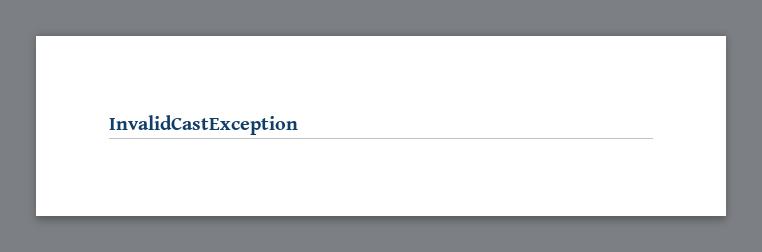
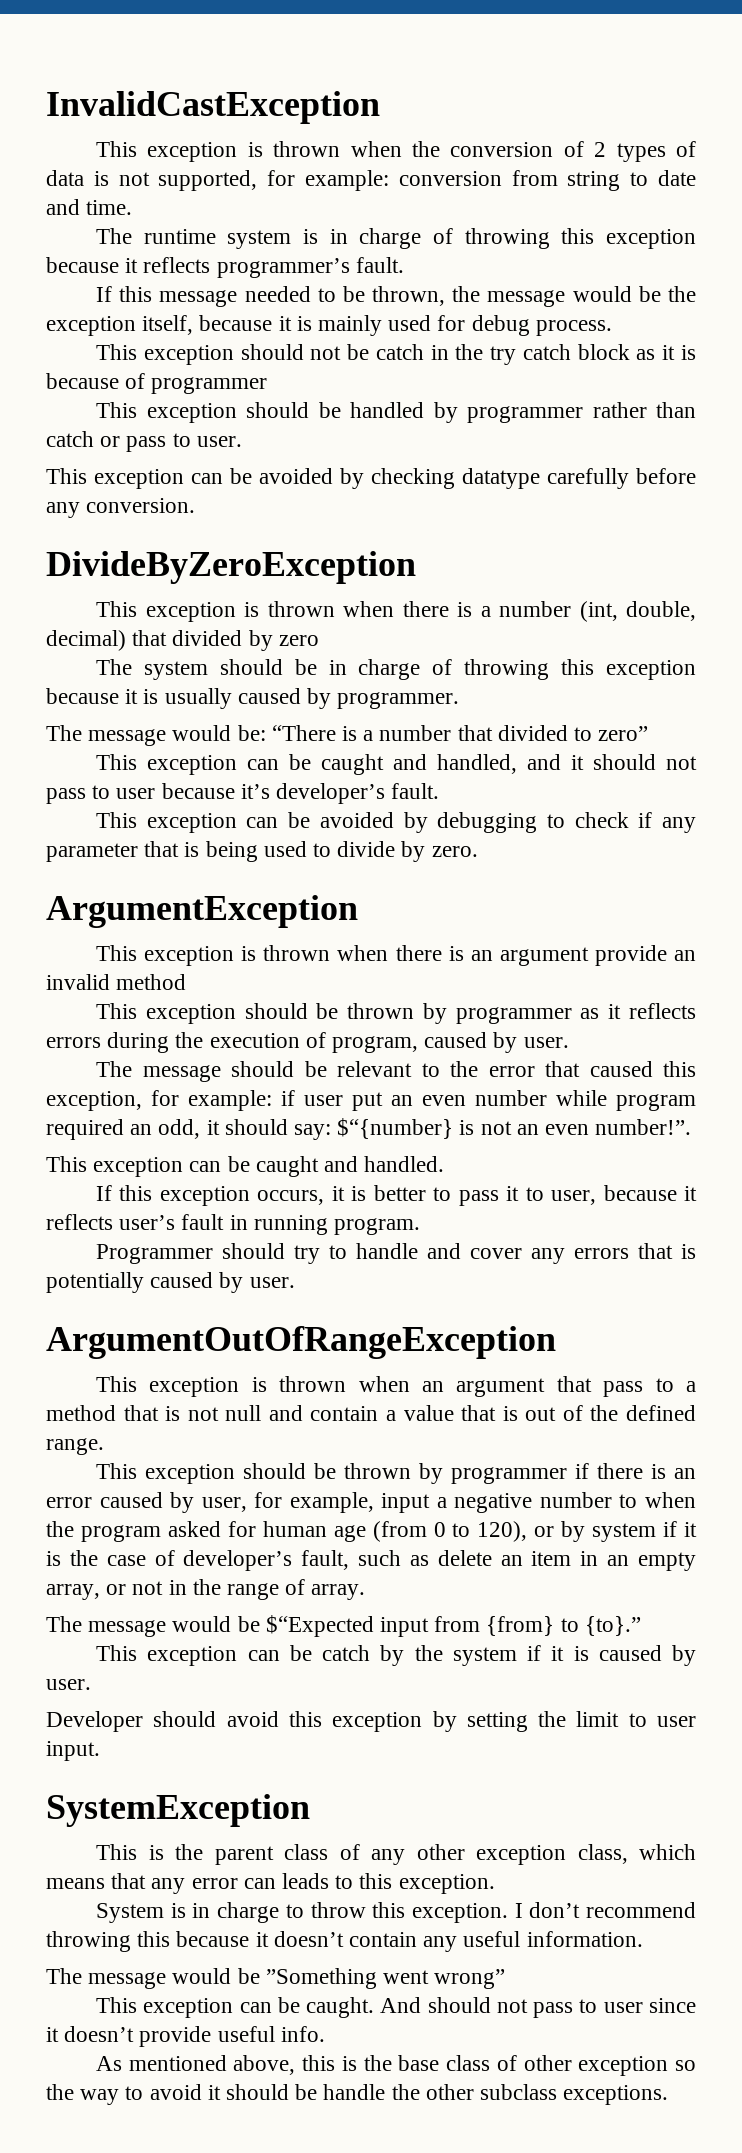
+ This exception is thrown when the conversion of 2 types of data is not supported, for example: conversion from string to date and time.
+ The runtime system is in charge of throwing this exception because it reflects programmer’s fault.
+ If this message needed to be thrown, the message would be the exception itself, because it is mainly used for debug process.
+ This exception should not be catch in the try catch block as it is because of programmer
+ This exception should be handled by programmer rather than catch or pass to user.
+ This exception can be avoided by checking datatype carefully before any conversion.
+ DivideByZeroException
+ This exception is thrown when there is a number (int, double, decimal) that divided by zero
+ The system should be in charge of throwing this exception because it is usually caused by programmer.
+ The message would be: “There is a number that divided to zero”
+ This exception can be caught and handled, and it should not pass to user because it’s developer’s fault.
+ This exception can be avoided by debugging to check if any parameter that is being used to divide by zero.
+ ArgumentException
+ This exception is thrown when there is an argument provide an invalid method
+ This exception should be thrown by programmer as it reflects errors during the execution of program, caused by user.
+ The message should be relevant to the error that caused this exception, for example: if user put an even number while program required an odd, it should say: $“{number} is not an even number!”.
+ This exception can be caught and handled.
+ If this exception occurs, it is better to pass it to user, because it reflects user’s fault in running program.
+ Programmer should try to handle and cover any errors that is potentially caused by user.
+ ArgumentOutOfRangeException
+ This exception is thrown when an argument that pass to a method that is not null and contain a value that is out of the defined range.
+ This exception should be thrown by programmer if there is an error caused by user, for example, input a negative number to when the program asked for human age (from 0 to 120), or by system if it is the case of developer’s fault, such as delete an item in an empty array, or not in the range of array.
+ The message would be $“Expected input from {from} to {to}.”
+ This exception can be catch by the system if it is caused by user.
+ Developer should avoid this exception by setting the limit to user input.
+ SystemException
+ This is the parent class of any other exception class, which means that any error can leads to this exception.
+ System is in charge to throw this exception. I don’t recommend throwing this because it doesn’t contain any useful information.
+ The message would be ”Something went wrong”
+ This exception can be caught. And should not pass to user since it doesn’t provide useful info.
+ As mentioned above, this is the base class of other exception so the way to avoid it should be handle the other subclass exceptions.

